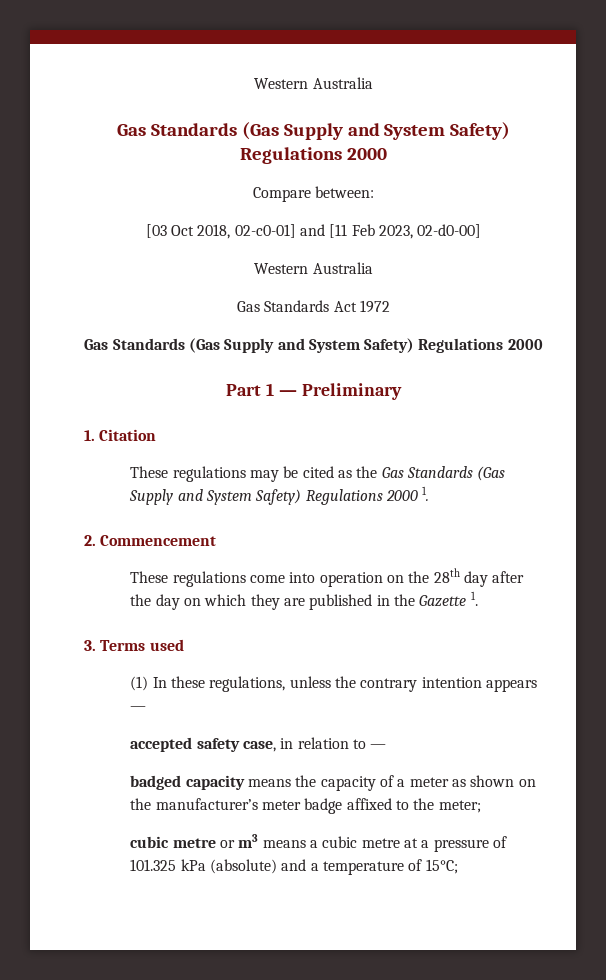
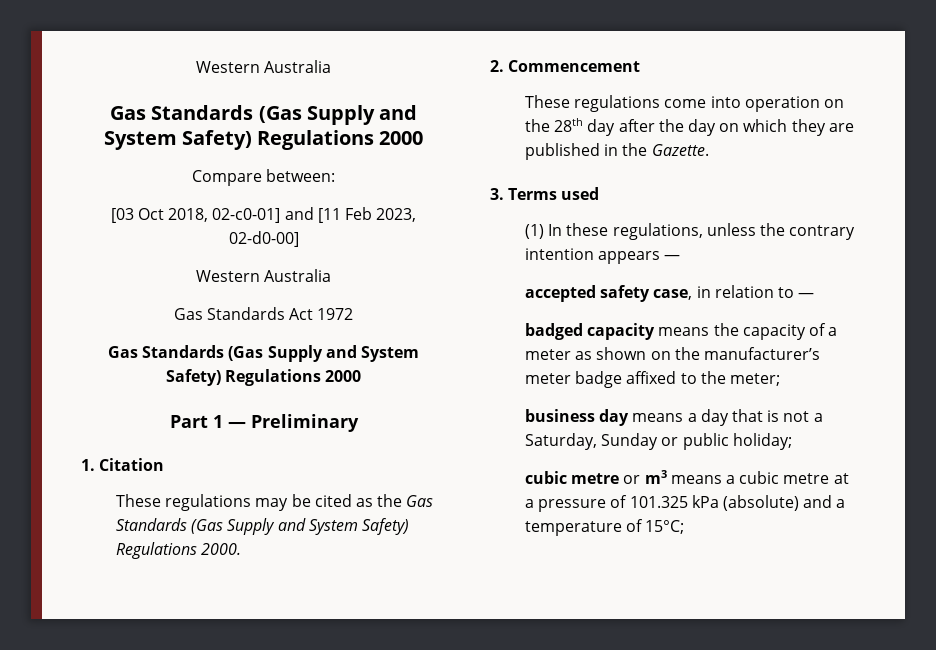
- These regulations may be cited as the Gas Standards (Gas Supply and System Safety) Regulations 2000 1.
+ These regulations may be cited as the Gas Standards (Gas Supply and System Safety) Regulations 2000.
- These regulations come into operation on the 28th day after the day on which they are published in the Gazette 1.
+ These regulations come into operation on the 28th day after the day on which they are published in the Gazette.
+ business day means a day that is not a Saturday, Sunday or public holiday;

